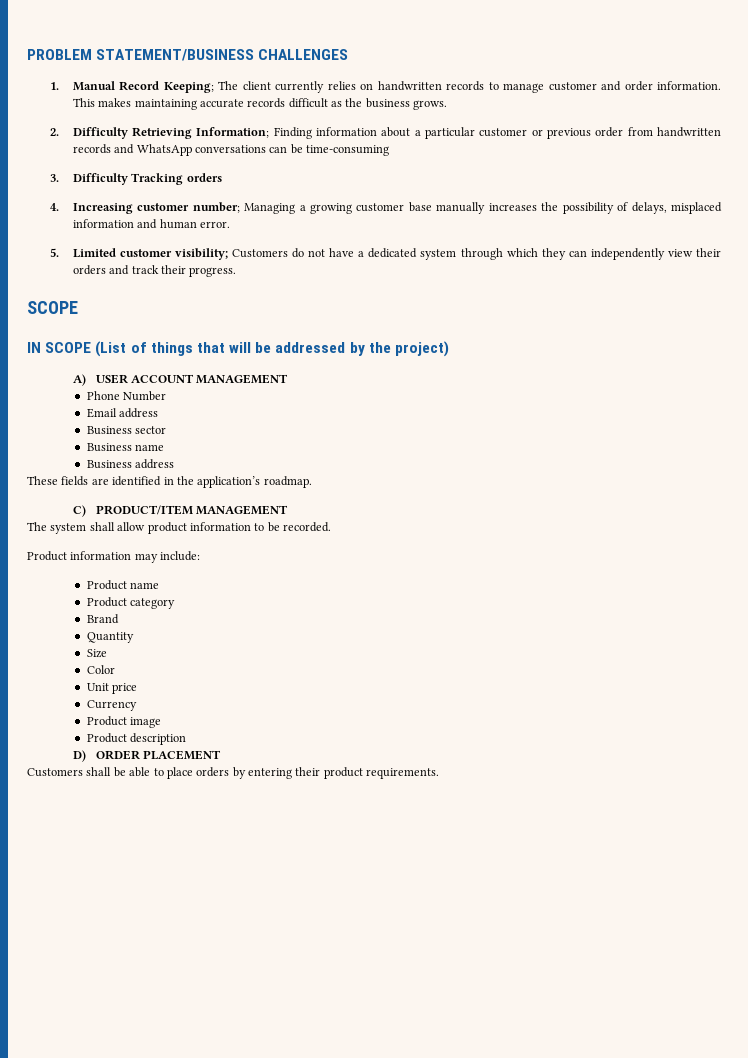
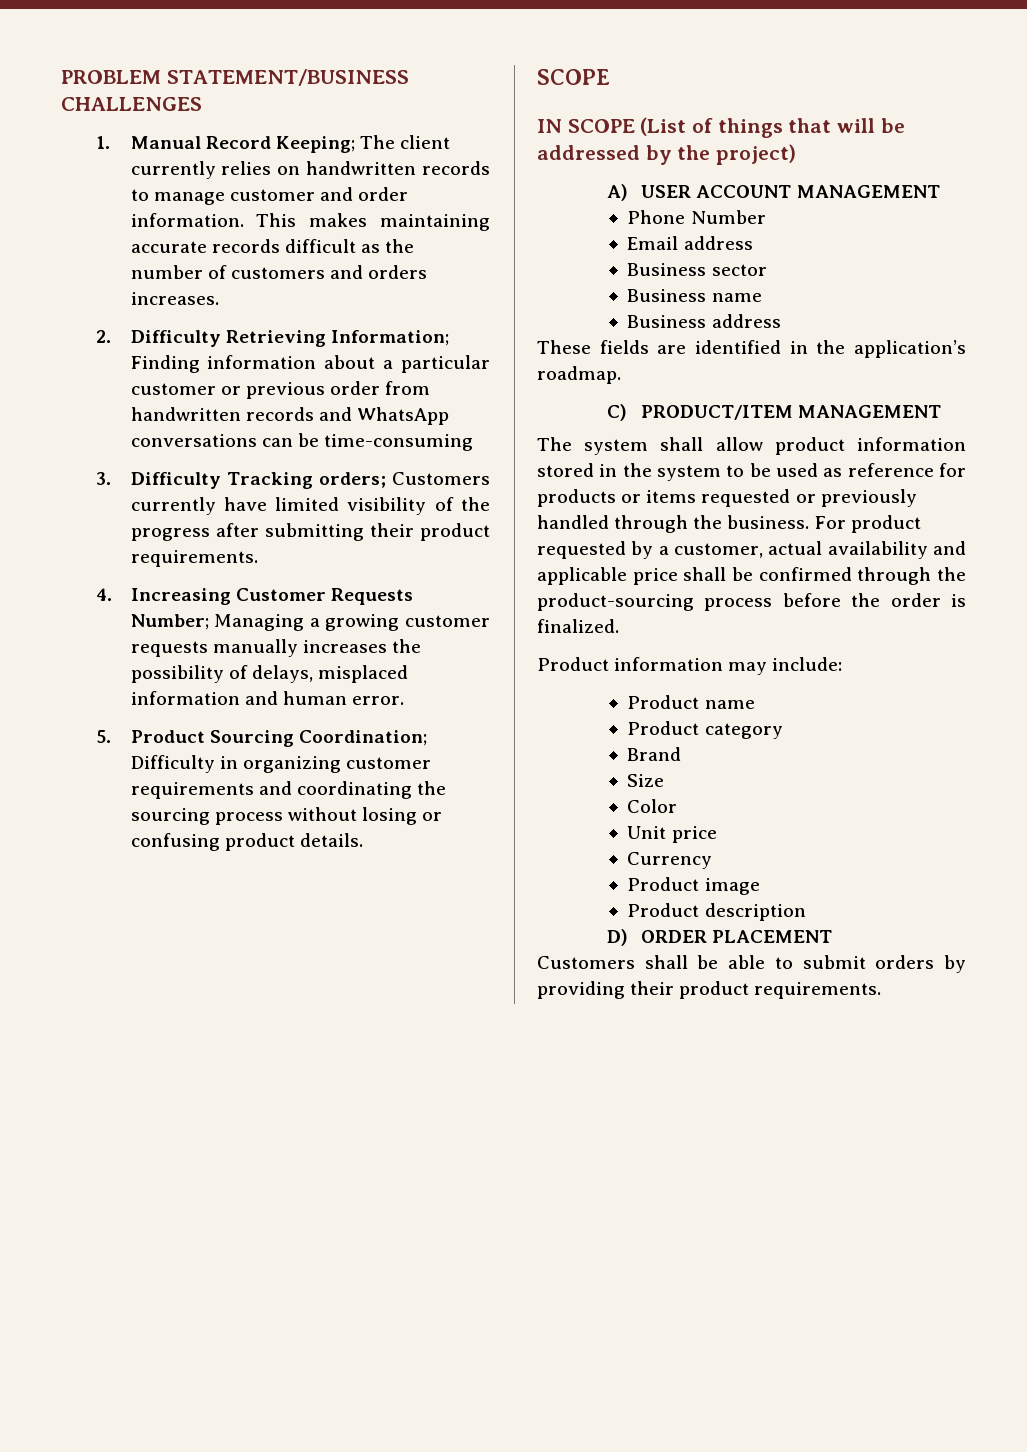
- This makes maintaining accurate records difficult as the business grows.
+ This makes maintaining accurate records difficult as the number of customers and orders increases.
- 3. Difficulty Tracking orders
+ 3. Difficulty Tracking orders; Customers currently have limited visibility of the progress after submitting their product requirements.
- 4. Increasing customer number; Managing a growing customer base manually increases the possibility of delays, misplaced information and human error.
+ 4. Increasing Customer Requests Number; Managing a growing customer requests manually increases the possibility of delays, misplaced information and human error.
- 5. Limited customer visibility; Customers do not have a dedicated system through which they can independently view their orders and track their progress.
+ 5. Product Sourcing Coordination; Difficulty in organizing customer requirements and coordinating the sourcing process without losing or confusing product details.
- The system shall allow product information to be recorded.
+ The system shall allow product information stored in the system to be used as reference for products or items requested or previously handled through the business. For product requested by a customer, actual availability and applicable price shall be confirmed through the product-sourcing process before the order is finalized.
- Quantity
- Customers shall be able to place orders by entering their product requirements.
+ Customers shall be able to submit orders by providing their product requirements.

